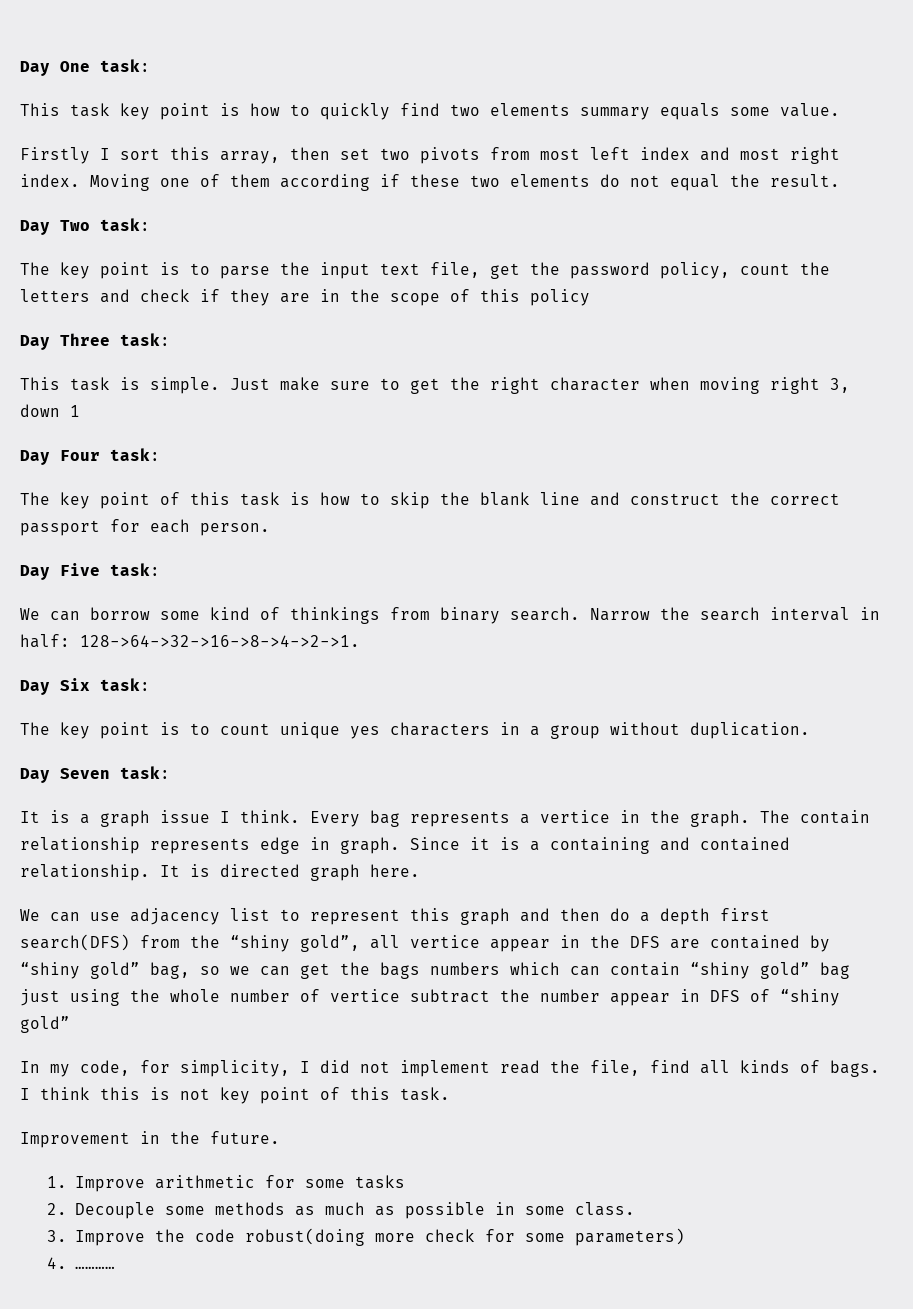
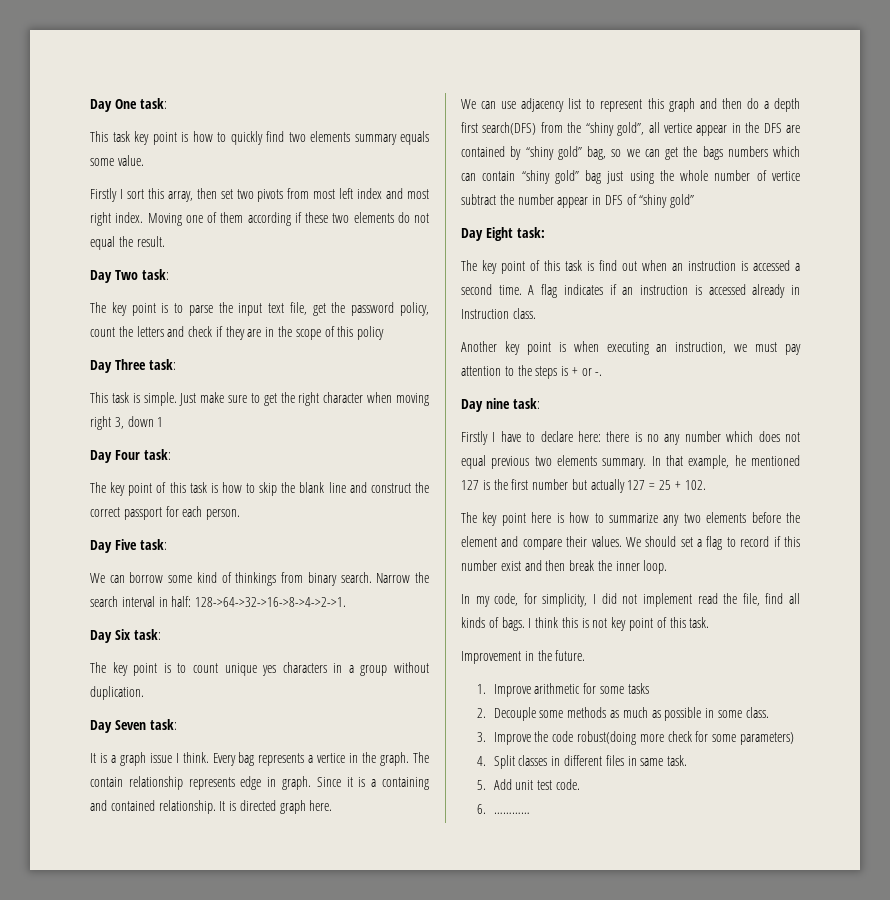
+ Day Eight task:
+ The key point of this task is find out when an instruction is accessed a second time. A flag indicates if an instruction is accessed already in Instruction class.
+ Another key point is when executing an instruction, we must pay attention to the steps is + or -.
+ Day nine task:
+ Firstly I have to declare here: there is no any number which does not equal previous two elements summary. In that example, he mentioned 127 is the first number but actually 127 = 25 + 102.
+ The key point here is how to summarize any two elements before the element and compare their values. We should set a flag to record if this number exist and then break the inner loop.
- 4. …………
+ 4. Split classes in different files in same task.
+ 5. Add unit test code.
+ 6. …………

